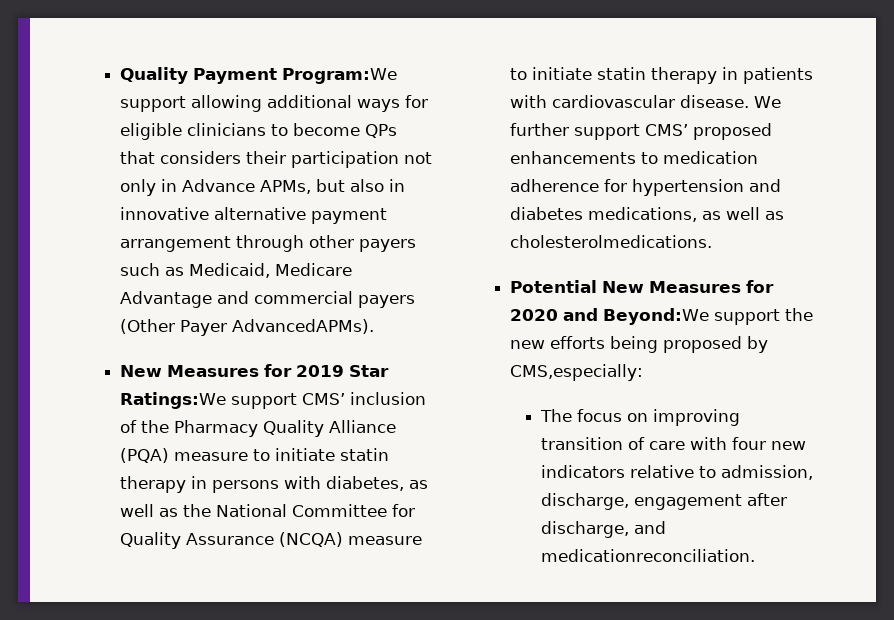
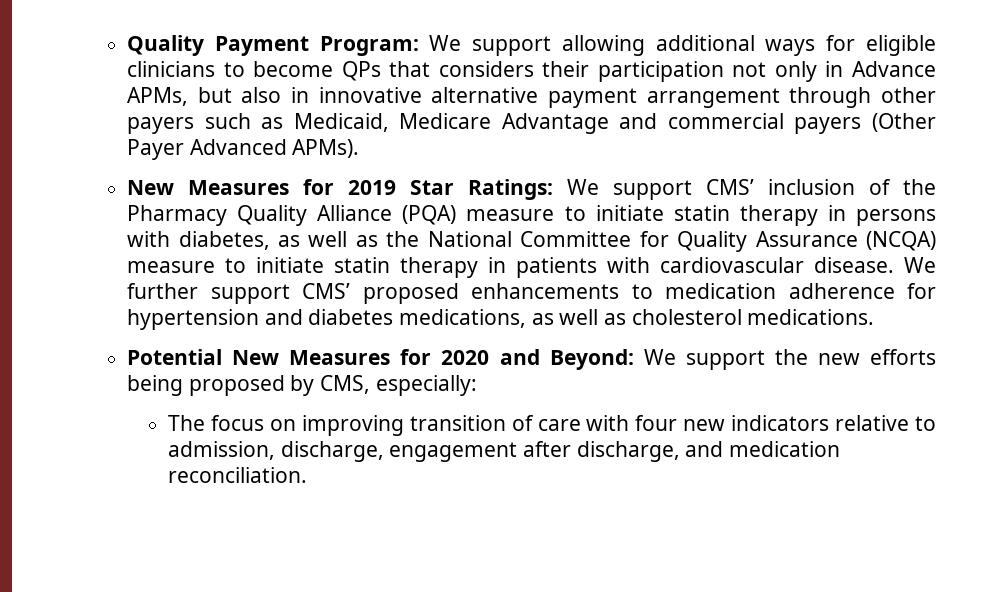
- Quality Payment Program:We support allowing additional ways for eligible clinicians to become QPs that considers their participation not only in Advance APMs, but also in innovative alternative payment arrangement through other payers such as Medicaid, Medicare Advantage and commercial payers (Other Payer AdvancedAPMs).
+ Quality Payment Program: We support allowing additional ways for eligible clinicians to become QPs that considers their participation not only in Advance APMs, but also in innovative alternative payment arrangement through other payers such as Medicaid, Medicare Advantage and commercial payers (Other Payer Advanced APMs).
- New Measures for 2019 Star Ratings:We support CMS’ inclusion of the Pharmacy Quality Alliance (PQA) measure to initiate statin therapy in persons with diabetes, as well as the National Committee for Quality Assurance (NCQA) measure to initiate statin therapy in patients with cardiovascular disease.
+ New Measures for 2019 Star Ratings: We support CMS’ inclusion of the Pharmacy Quality Alliance (PQA) measure to initiate statin therapy in persons with diabetes, as well as the National Committee for Quality Assurance (NCQA) measure to initiate statin therapy in patients with cardiovascular disease.
- We further support CMS’ proposed enhancements to medication adherence for hypertension and diabetes medications, as well as cholesterolmedications.
+ We further support CMS’ proposed enhancements to medication adherence for hypertension and diabetes medications, as well as cholesterol medications.
- Potential New Measures for 2020 and Beyond:We support the new efforts being proposed by CMS,especially:
+ Potential New Measures for 2020 and Beyond: We support the new efforts being proposed by CMS, especially:
- The focus on improving transition of care with four new indicators relative to admission, discharge, engagement after discharge, and medicationreconciliation.
+ The focus on improving transition of care with four new indicators relative to admission, discharge, engagement after discharge, and medication reconciliation.

